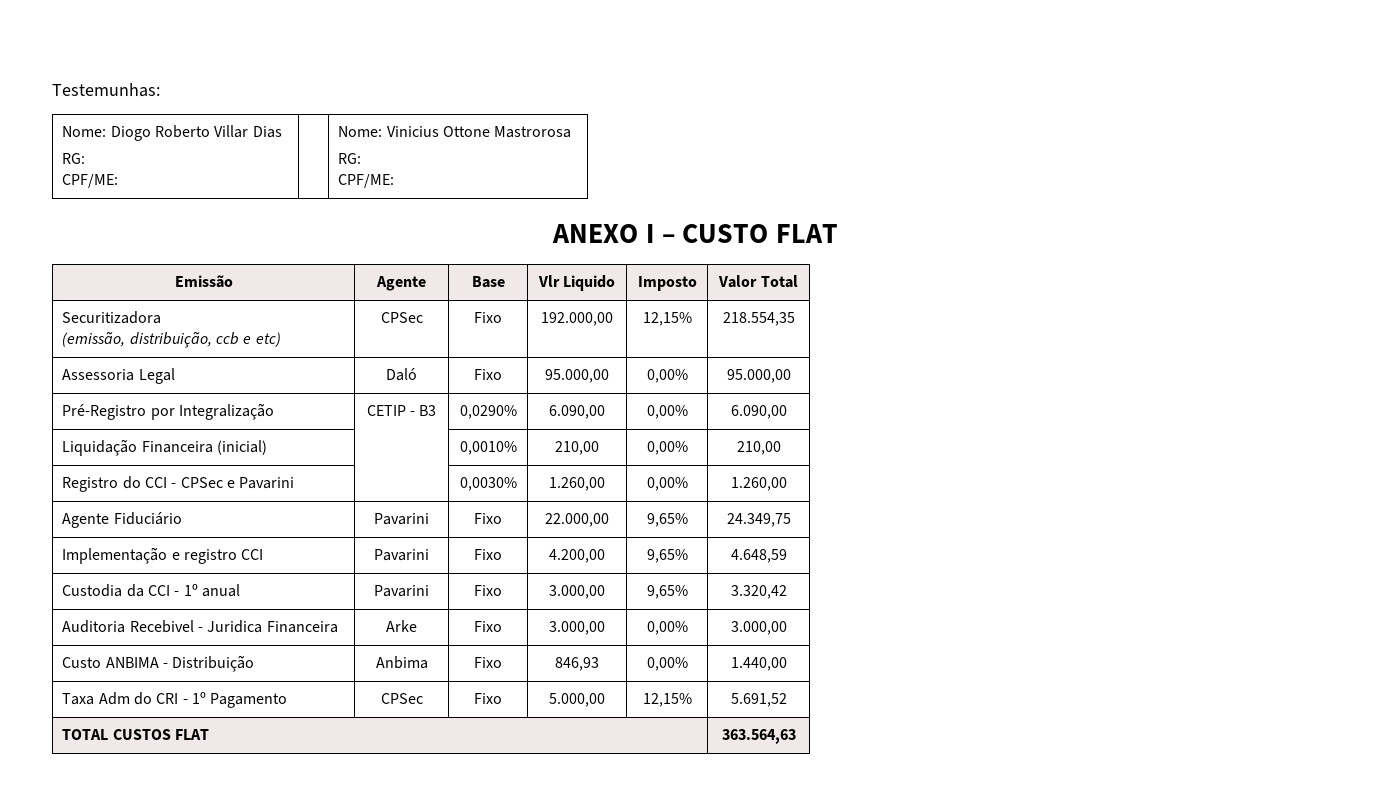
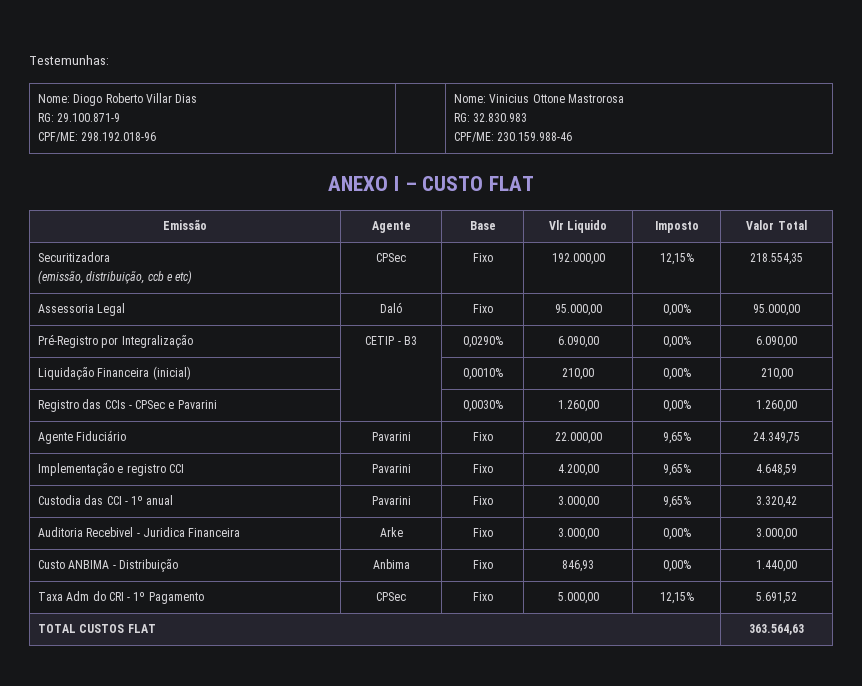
  Nome: Diogo Roberto Villar Dias
- RG:
- CPF/ME: | | Nome: Vinicius Ottone Mastrorosa
- RG:
- CPF/ME:
+ RG: 29.100.871-9
+ CPF/ME: 298.192.018-96 | | Nome: Vinicius Ottone Mastrorosa
+ RG: 32.830.983
+ CPF/ME: 230.159.988-46
- Registro do CCI - CPSec e Pavarini | | 0,0030% | 1.260,00 | 0,00% | 1.260,00
+ Registro das CCIs - CPSec e Pavarini | | 0,0030% | 1.260,00 | 0,00% | 1.260,00
- Custodia da CCI - 1º anual | Pavarini | Fixo | 3.000,00 | 9,65% | 3.320,42
+ Custodia das CCI - 1º anual | Pavarini | Fixo | 3.000,00 | 9,65% | 3.320,42

